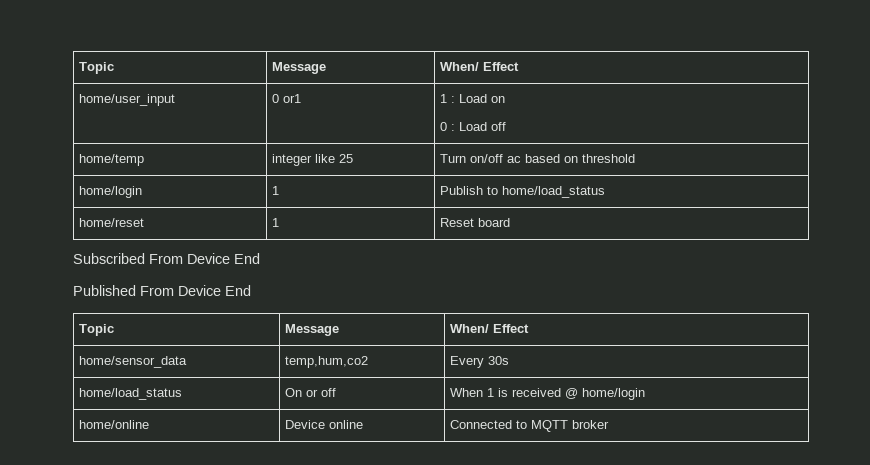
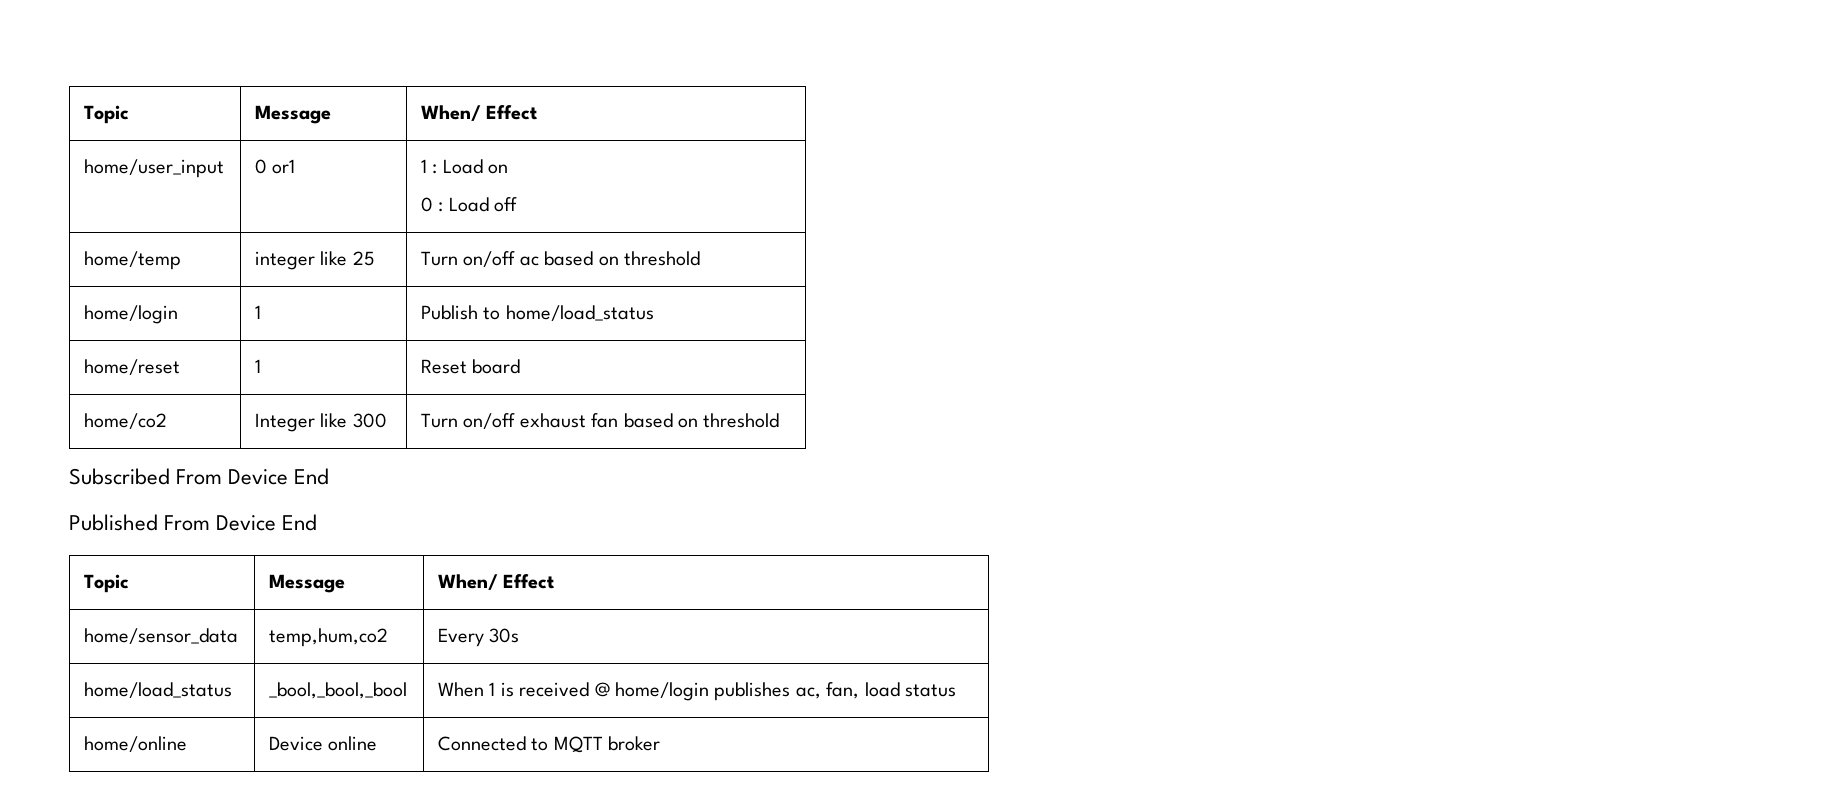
+ home/co2 | Integer like 300 | Turn on/off exhaust fan based on threshold
- home/load_status | On or off | When 1 is received @ home/login
+ home/load_status | _bool,_bool,_bool | When 1 is received @ home/login publishes ac, fan, load status

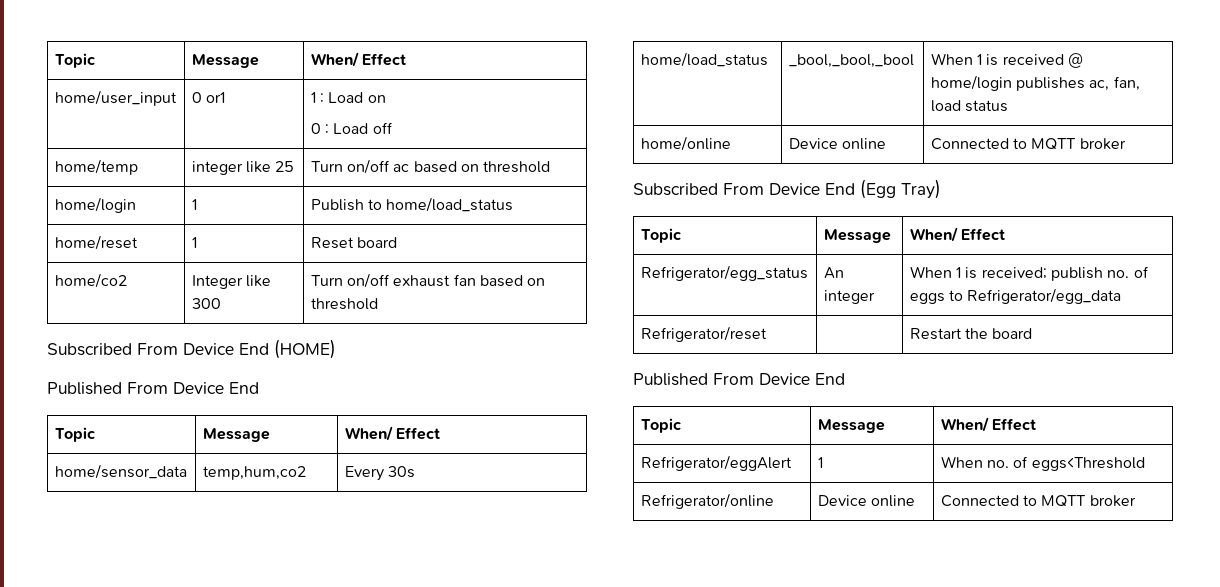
- Subscribed From Device End
+ Subscribed From Device End (HOME)
+ Subscribed From Device End (Egg Tray)
+ Topic | Message | When/ Effect
+ Refrigerator/egg_status | An integer | When 1 is received; publish no. of eggs to Refrigerator/egg_data
+ Refrigerator/reset | | Restart the board
+ Published From Device End
+ Topic | Message | When/ Effect
+ Refrigerator/eggAlert | 1 | When no. of eggs<Threshold
+ Refrigerator/online | Device online | Connected to MQTT broker

